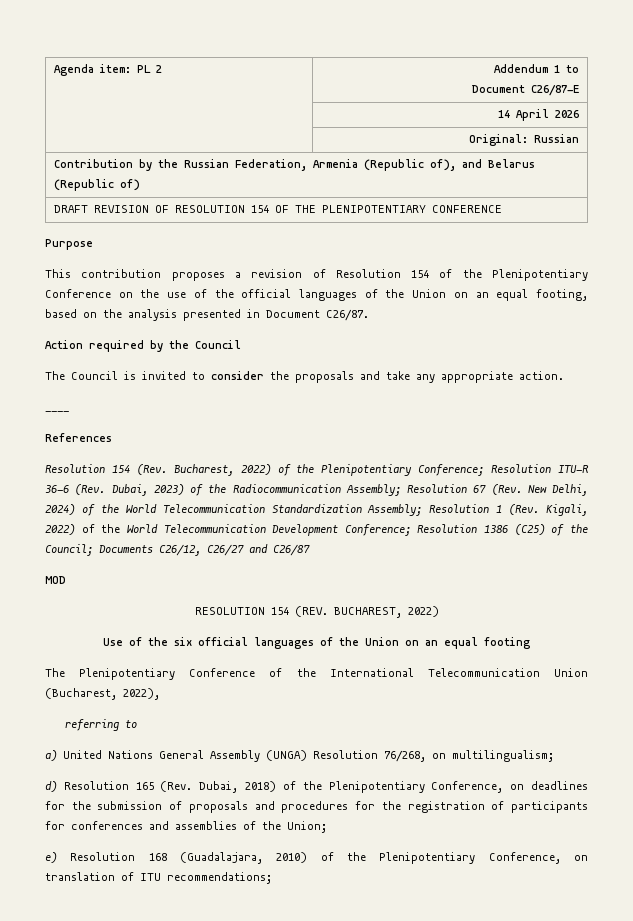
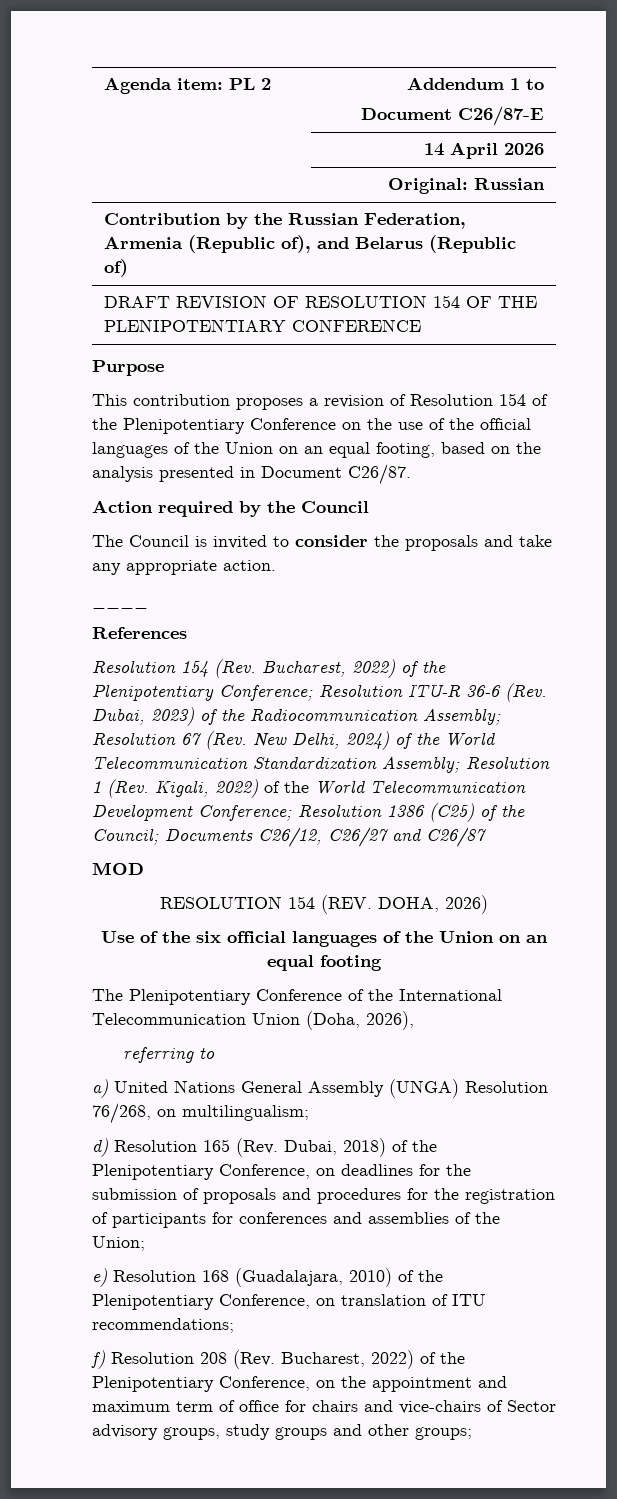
- RESOLUTION 154 (REV. BUCHAREST, 2022)
+ RESOLUTION 154 (REV. DOHA, 2026)
- The Plenipotentiary Conference of the International Telecommunication Union (Bucharest, 2022),
+ The Plenipotentiary Conference of the International Telecommunication Union (Doha, 2026),
+ f) Resolution 208 (Rev. Bucharest, 2022) of the Plenipotentiary Conference, on the appointment and maximum term of office for chairs and vice-chairs of Sector advisory groups, study groups and other groups;

